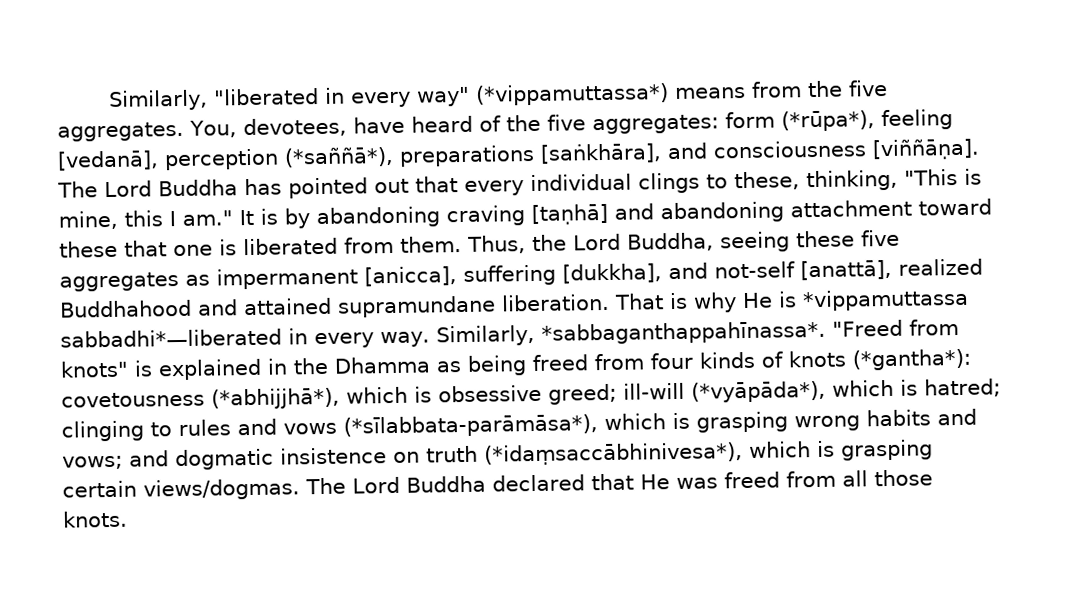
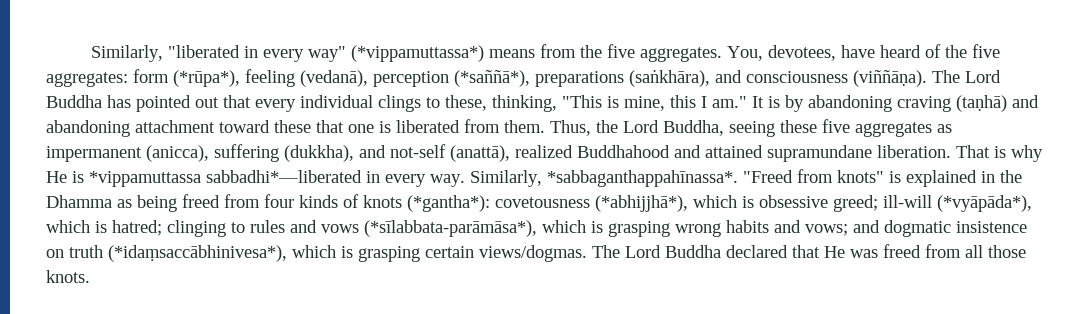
- You, devotees, have heard of the five aggregates: form (*rūpa*), feeling [vedanā], perception (*saññā*), preparations [saṅkhāra], and consciousness [viññāṇa].
+ You, devotees, have heard of the five aggregates: form (*rūpa*), feeling (vedanā), perception (*saññā*), preparations (saṅkhāra), and consciousness (viññāṇa).
- It is by abandoning craving [taṇhā] and abandoning attachment toward these that one is liberated from them.
+ It is by abandoning craving (taṇhā) and abandoning attachment toward these that one is liberated from them.
- Thus, the Lord Buddha, seeing these five aggregates as impermanent [anicca], suffering [dukkha], and not-self [anattā], realized Buddhahood and attained supramundane liberation.
+ Thus, the Lord Buddha, seeing these five aggregates as impermanent (anicca), suffering (dukkha), and not-self (anattā), realized Buddhahood and attained supramundane liberation.

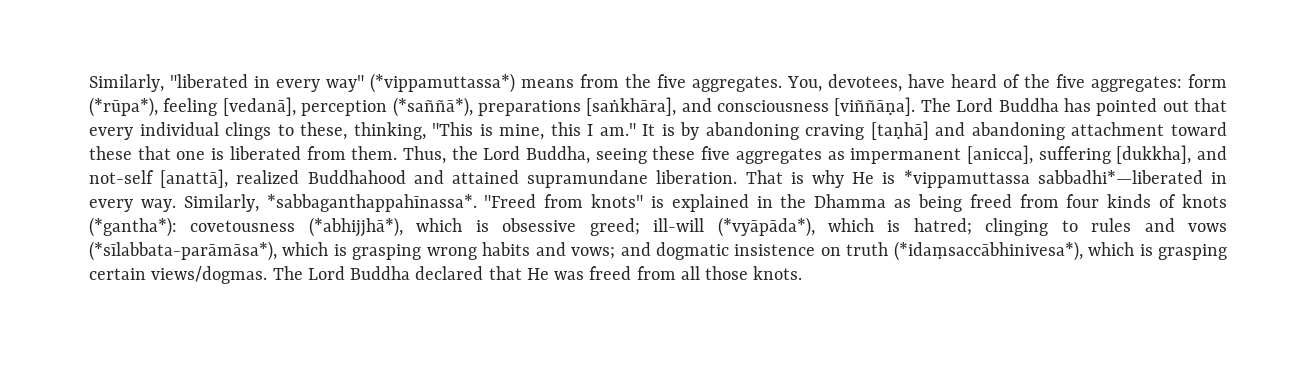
- You, devotees, have heard of the five aggregates: form (*rūpa*), feeling (vedanā), perception (*saññā*), preparations (saṅkhāra), and consciousness (viññāṇa).
+ You, devotees, have heard of the five aggregates: form (*rūpa*), feeling [vedanā], perception (*saññā*), preparations [saṅkhāra], and consciousness [viññāṇa].
- It is by abandoning craving (taṇhā) and abandoning attachment toward these that one is liberated from them.
+ It is by abandoning craving [taṇhā] and abandoning attachment toward these that one is liberated from them.
- Thus, the Lord Buddha, seeing these five aggregates as impermanent (anicca), suffering (dukkha), and not-self (anattā), realized Buddhahood and attained supramundane liberation.
+ Thus, the Lord Buddha, seeing these five aggregates as impermanent [anicca], suffering [dukkha], and not-self [anattā], realized Buddhahood and attained supramundane liberation.

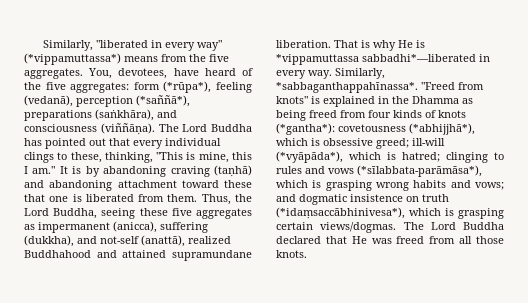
- You, devotees, have heard of the five aggregates: form (*rūpa*), feeling [vedanā], perception (*saññā*), preparations [saṅkhāra], and consciousness [viññāṇa].
+ You, devotees, have heard of the five aggregates: form (*rūpa*), feeling (vedanā), perception (*saññā*), preparations (saṅkhāra), and consciousness (viññāṇa).
- It is by abandoning craving [taṇhā] and abandoning attachment toward these that one is liberated from them.
+ It is by abandoning craving (taṇhā) and abandoning attachment toward these that one is liberated from them.
- Thus, the Lord Buddha, seeing these five aggregates as impermanent [anicca], suffering [dukkha], and not-self [anattā], realized Buddhahood and attained supramundane liberation.
+ Thus, the Lord Buddha, seeing these five aggregates as impermanent (anicca), suffering (dukkha), and not-self (anattā), realized Buddhahood and attained supramundane liberation.

